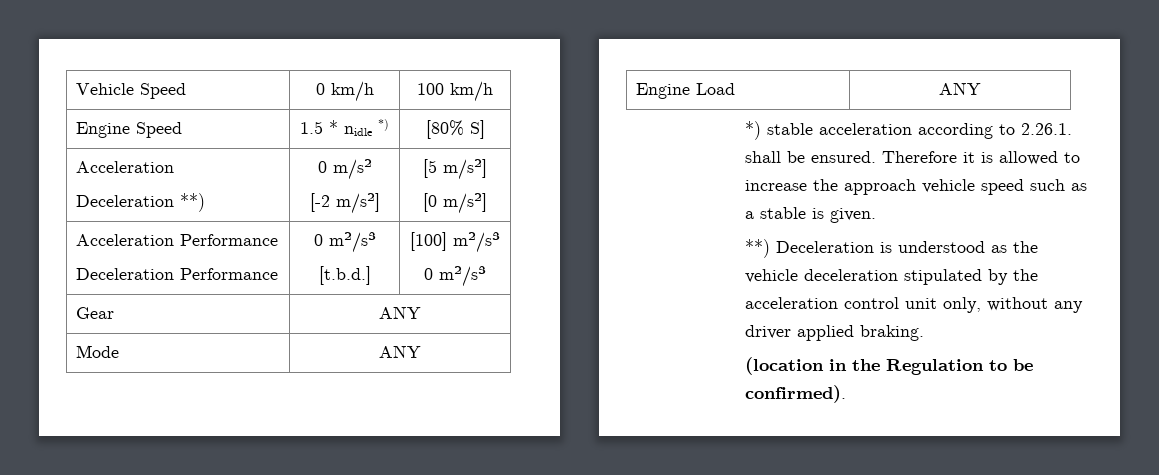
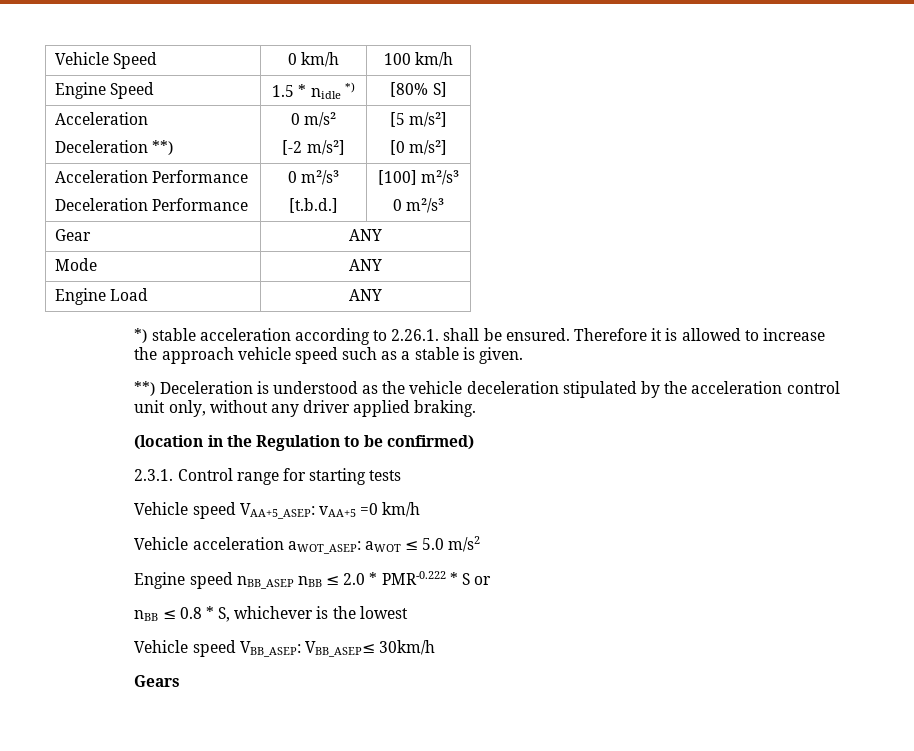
- (location in the Regulation to be confirmed).
+ (location in the Regulation to be confirmed)
+ 2.3.1. Control range for starting tests
+ Vehicle speed VAA+5_ASEP: vAA+5 =0 km/h
+ Vehicle acceleration aWOT_ASEP: aWOT ≤ 5.0 m/s2
+ Engine speed nBB_ASEP nBB ≤ 2.0 * PMR-0.222 * S or
+ nBB ≤ 0.8 * S, whichever is the lowest
+ Vehicle speed VBB_ASEP: VBB_ASEP≤ 30km/h
+ Gears

